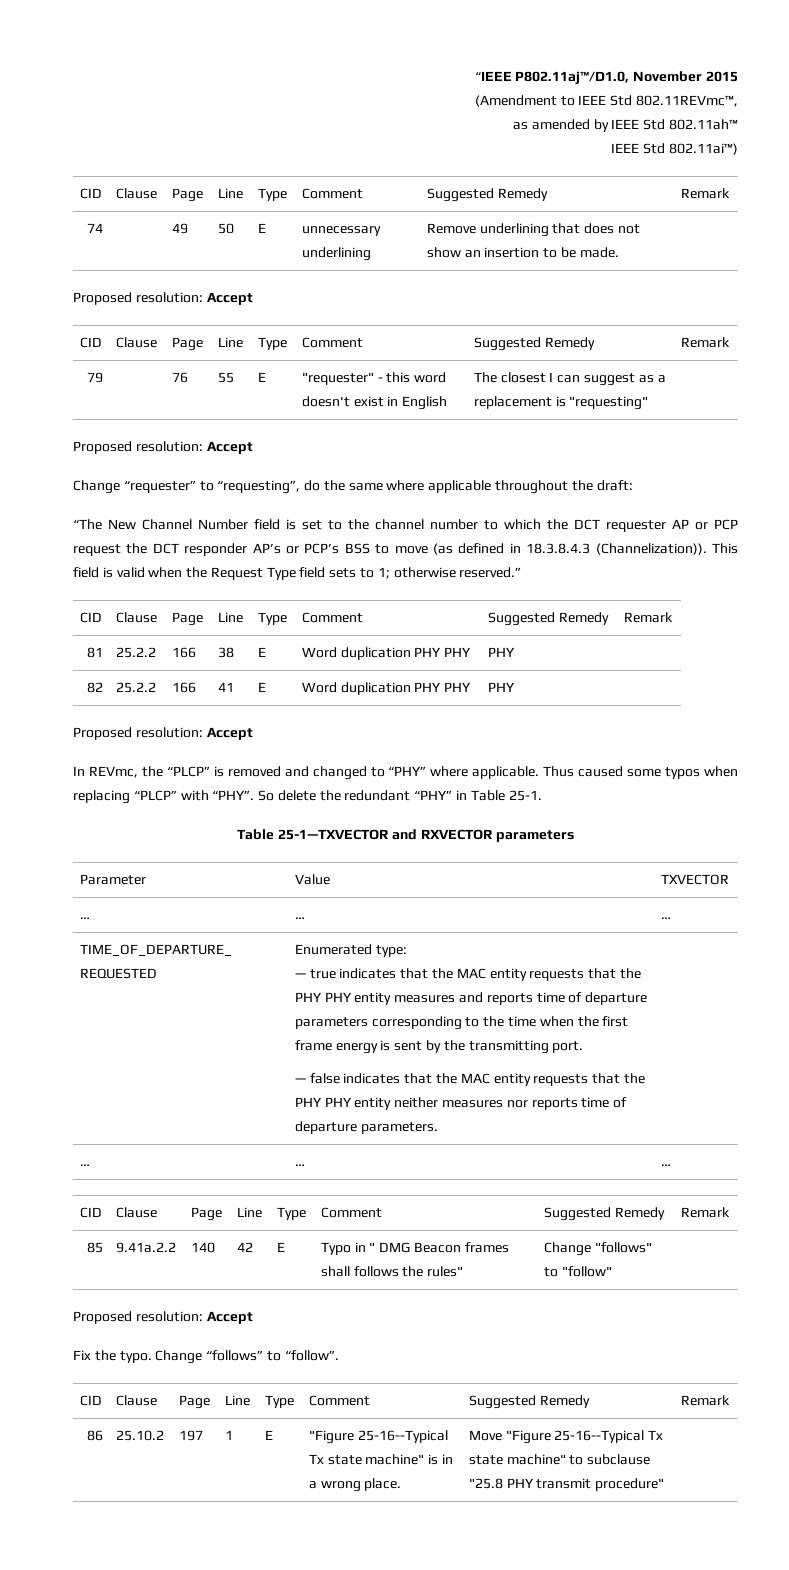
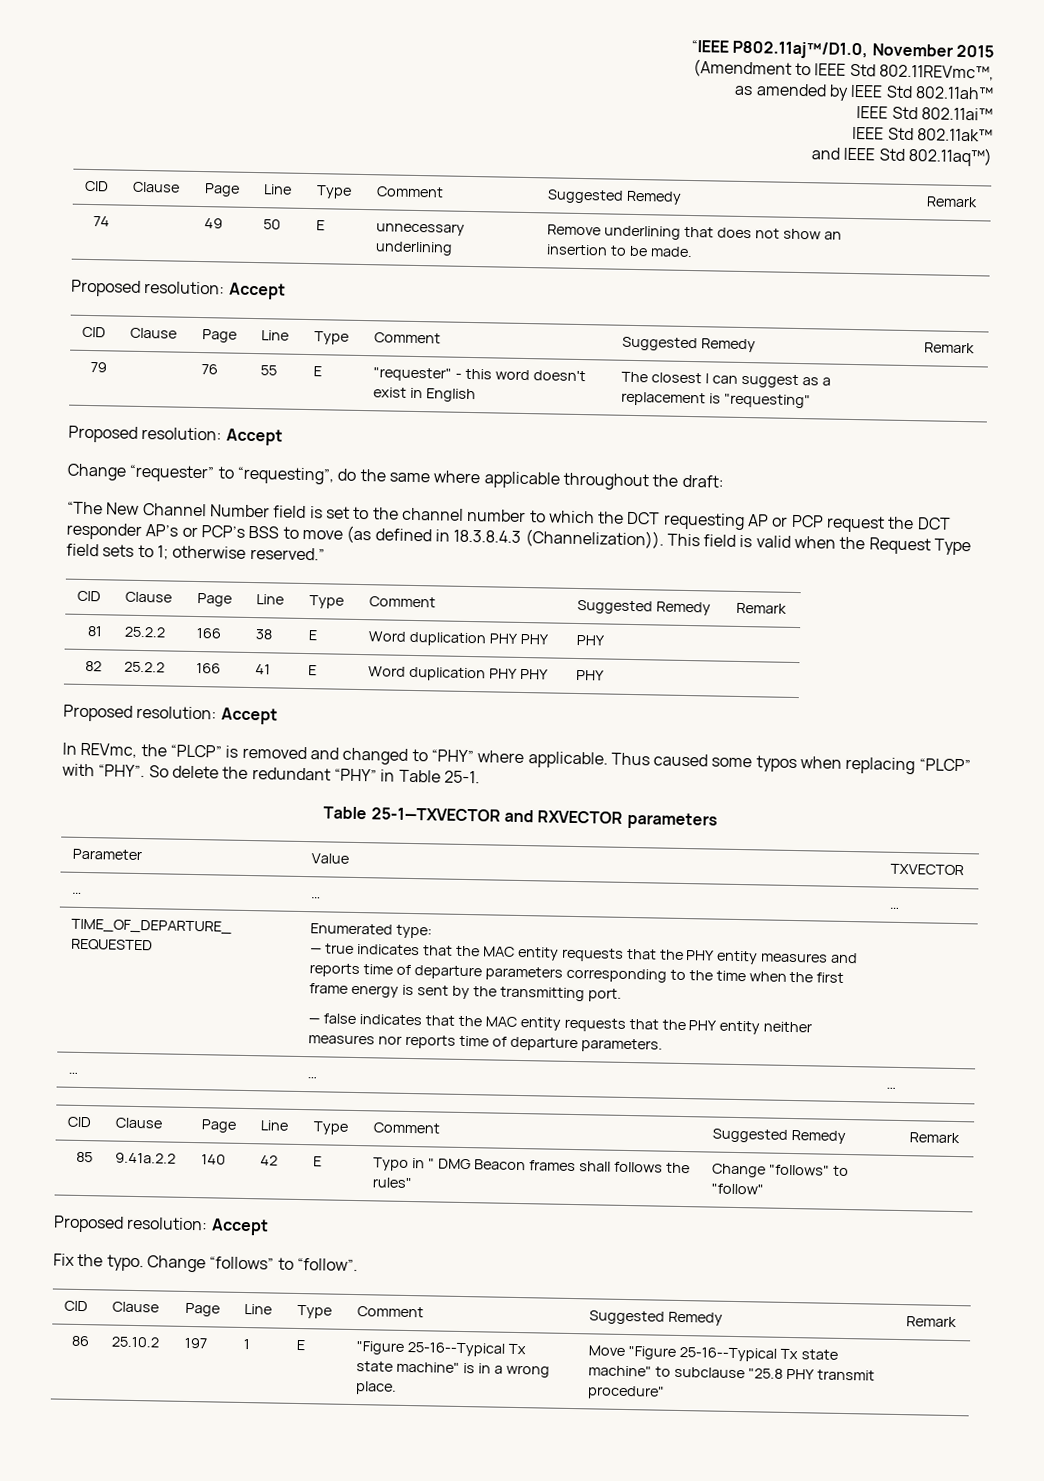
- IEEE Std 802.11ai™)
+ IEEE Std 802.11ai™
+ IEEE Std 802.11ak™
+ and IEEE Std 802.11aq™)
- “The New Channel Number field is set to the channel number to which the DCT requester AP or PCP request the DCT responder AP’s or PCP’s BSS to move (as defined in 18.3.8.4.3 (Channelization)).
+ “The New Channel Number field is set to the channel number to which the DCT requesting AP or PCP request the DCT responder AP’s or PCP’s BSS to move (as defined in 18.3.8.4.3 (Channelization)).
- — true indicates that the MAC entity requests that the PHY PHY entity measures and reports time of departure parameters corresponding to the time when the first frame energy is sent by the transmitting port.
+ — true indicates that the MAC entity requests that the PHY entity measures and reports time of departure parameters corresponding to the time when the first frame energy is sent by the transmitting port.
- — false indicates that the MAC entity requests that the PHY PHY entity neither measures nor reports time of departure parameters.
+ — false indicates that the MAC entity requests that the PHY entity neither measures nor reports time of departure parameters.

